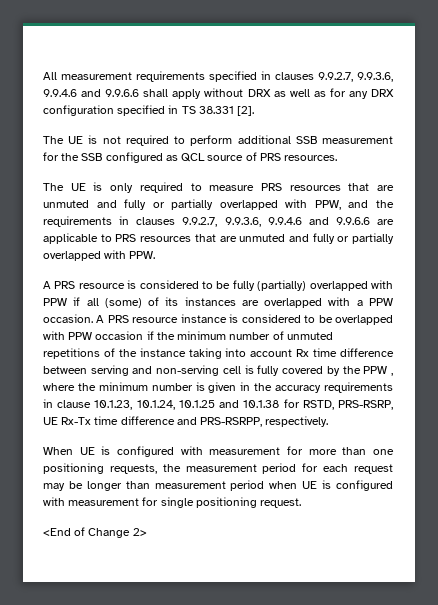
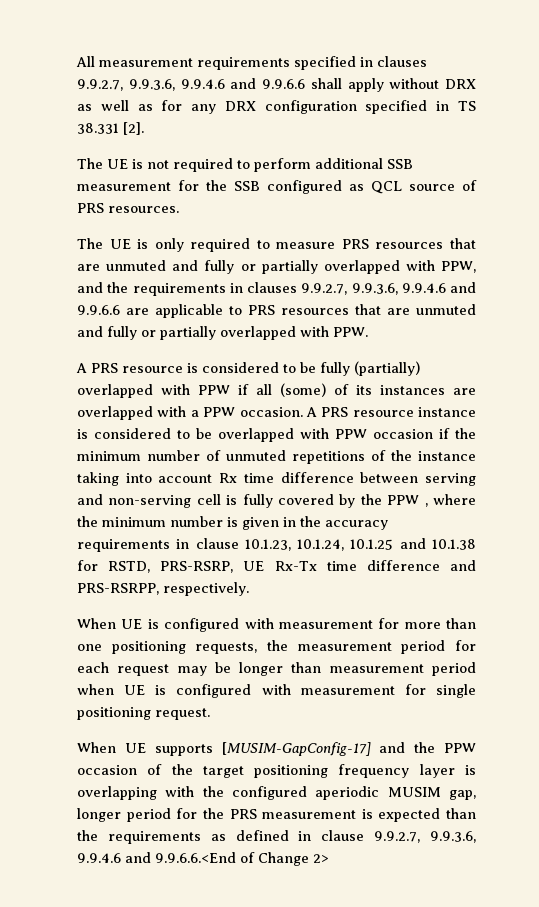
- <End of Change 2>
+ When UE supports [MUSIM-GapConfig-17] and the PPW occasion of the target positioning frequency layer is overlapping with the configured aperiodic MUSIM gap, longer period for the PRS measurement is expected than the requirements as defined in clause 9.9.2.7, 9.9.3.6, 9.9.4.6 and 9.9.6.6.<End of Change 2>

